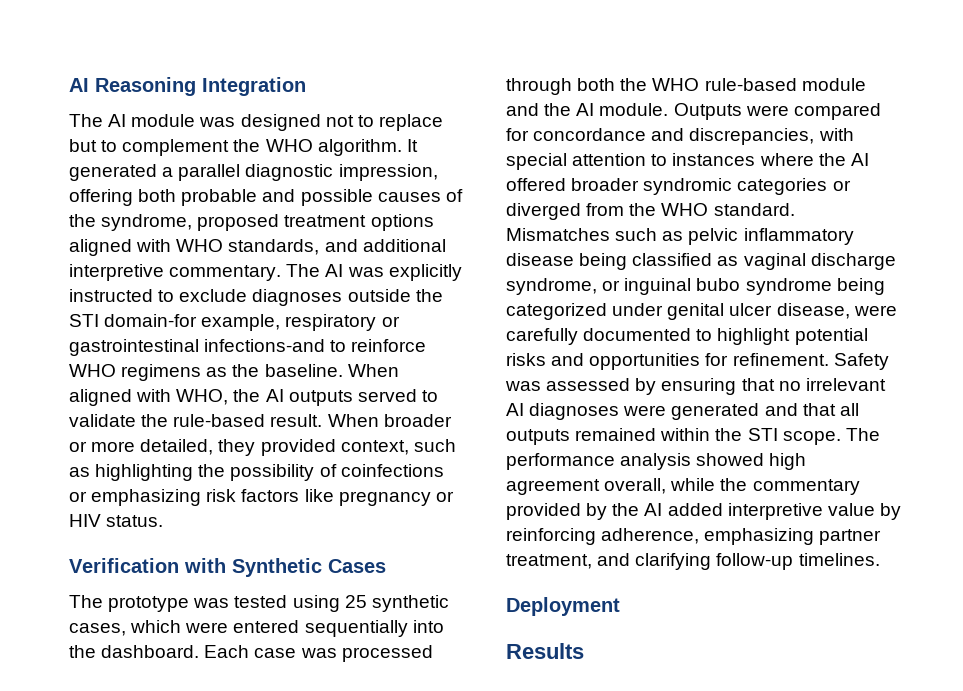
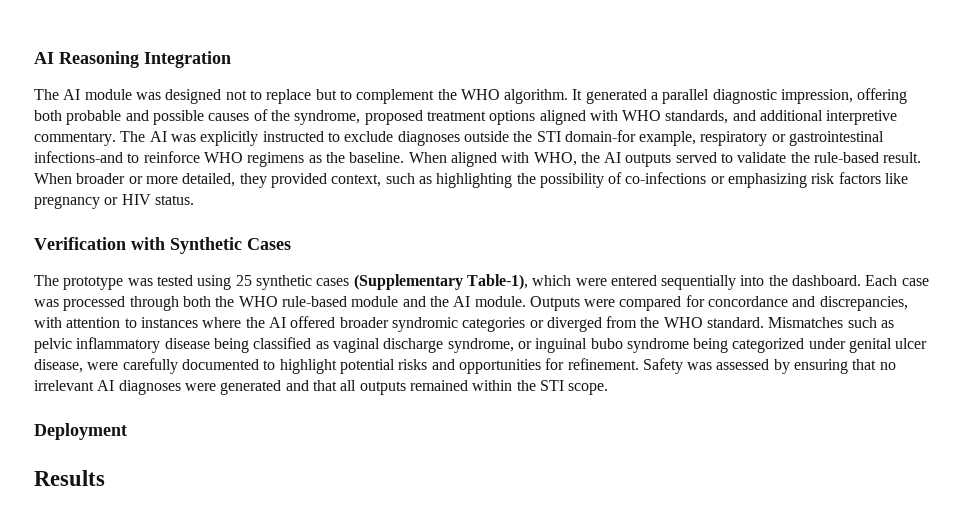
- When broader or more detailed, they provided context, such as highlighting the possibility of coinfections or emphasizing risk factors like pregnancy or HIV status.
+ When broader or more detailed, they provided context, such as highlighting the possibility of co-infections or emphasizing risk factors like pregnancy or HIV status.
- The prototype was tested using 25 synthetic cases, which were entered sequentially into the dashboard.
+ The prototype was tested using 25 synthetic cases (Supplementary Table-1), which were entered sequentially into the dashboard.
- Outputs were compared for concordance and discrepancies, with special attention to instances where the AI offered broader syndromic categories or diverged from the WHO standard.
+ Outputs were compared for concordance and discrepancies, with attention to instances where the AI offered broader syndromic categories or diverged from the WHO standard.
- The performance analysis showed high agreement overall, while the commentary provided by the AI added interpretive value by reinforcing adherence, emphasizing partner treatment, and clarifying follow-up timelines.

